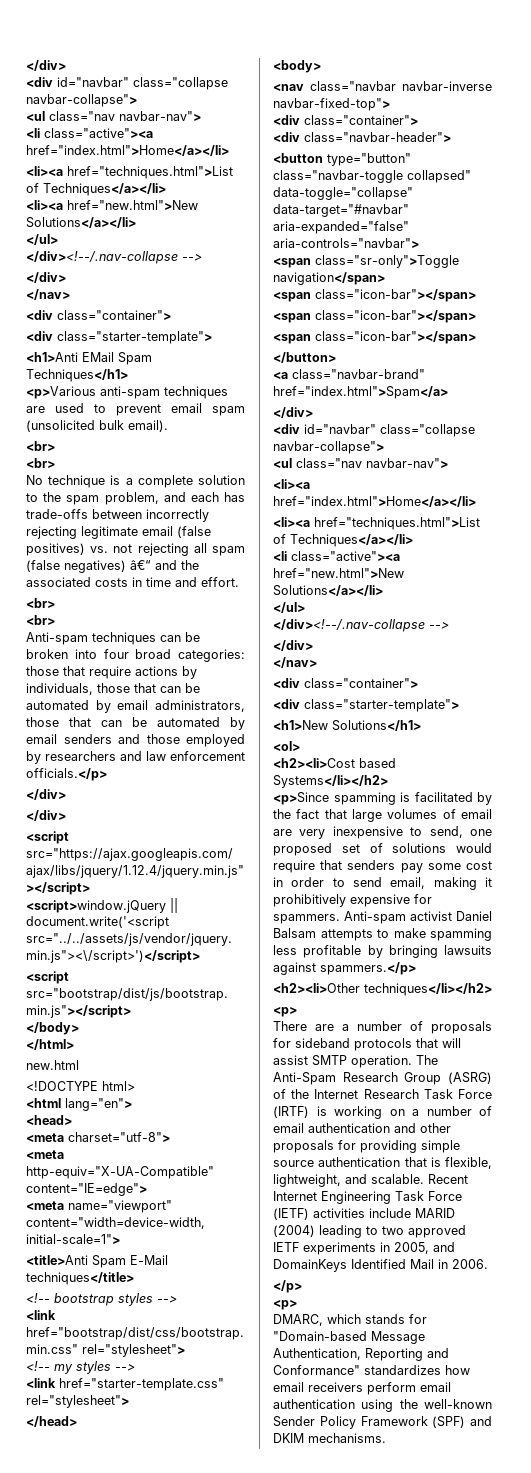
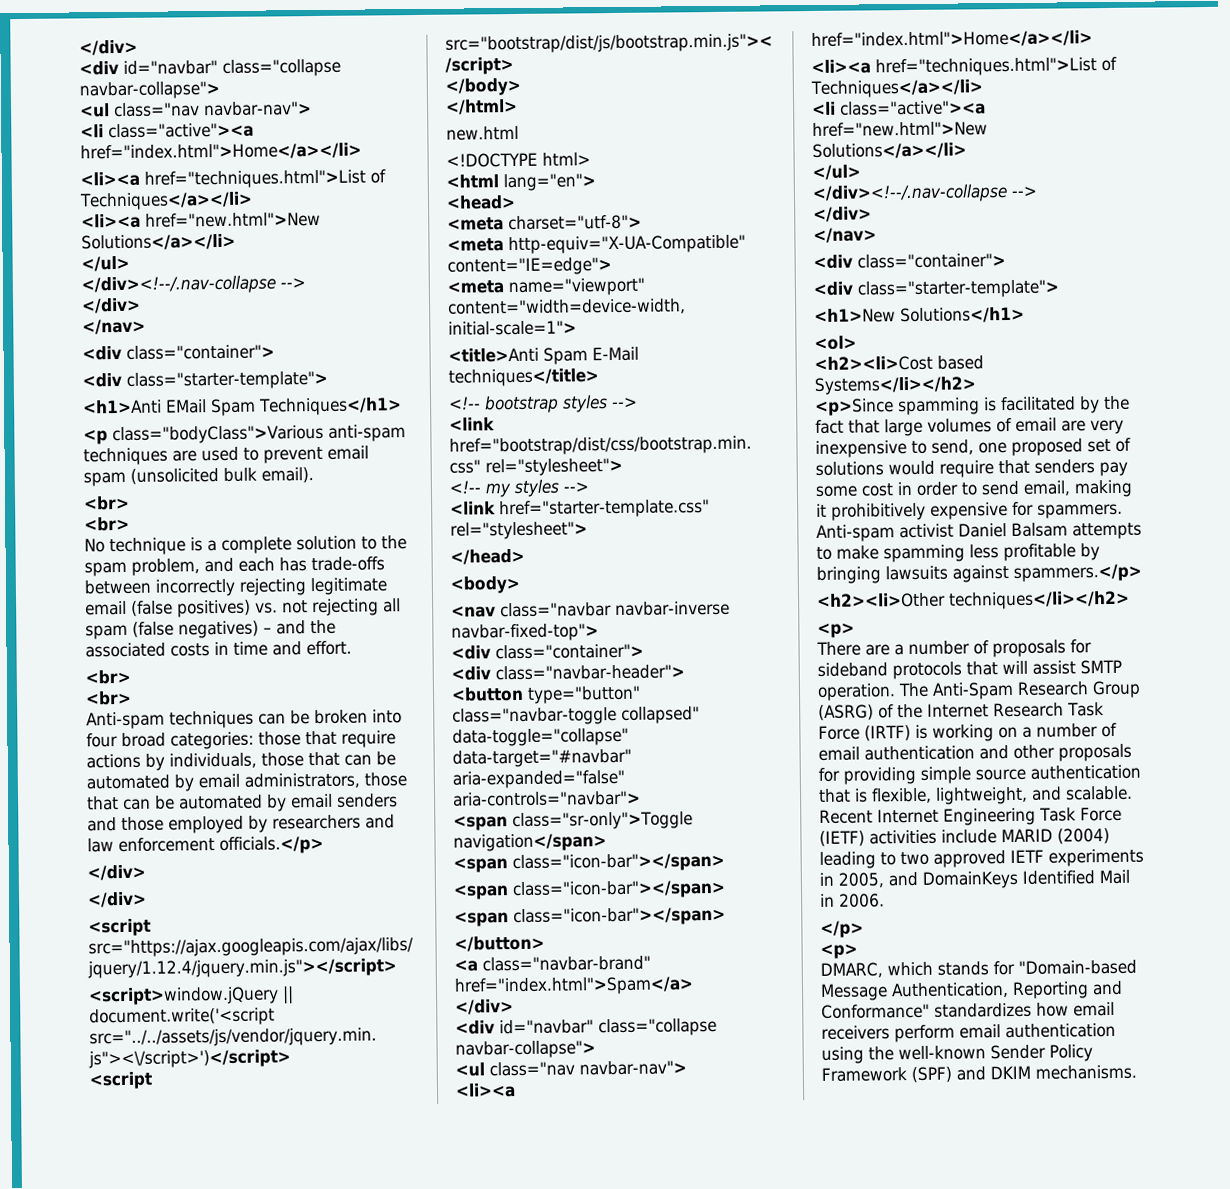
- <p>Various anti-spam techniques are used to prevent email spam (unsolicited bulk email).
+ <p class="bodyClass">Various anti-spam techniques are used to prevent email spam (unsolicited bulk email).
- No technique is a complete solution to the spam problem, and each has trade-offs between incorrectly rejecting legitimate email (false positives) vs. not rejecting all spam (false negatives) â€“ and the associated costs in time and effort.
+ No technique is a complete solution to the spam problem, and each has trade-offs between incorrectly rejecting legitimate email (false positives) vs. not rejecting all spam (false negatives) – and the associated costs in time and effort.

